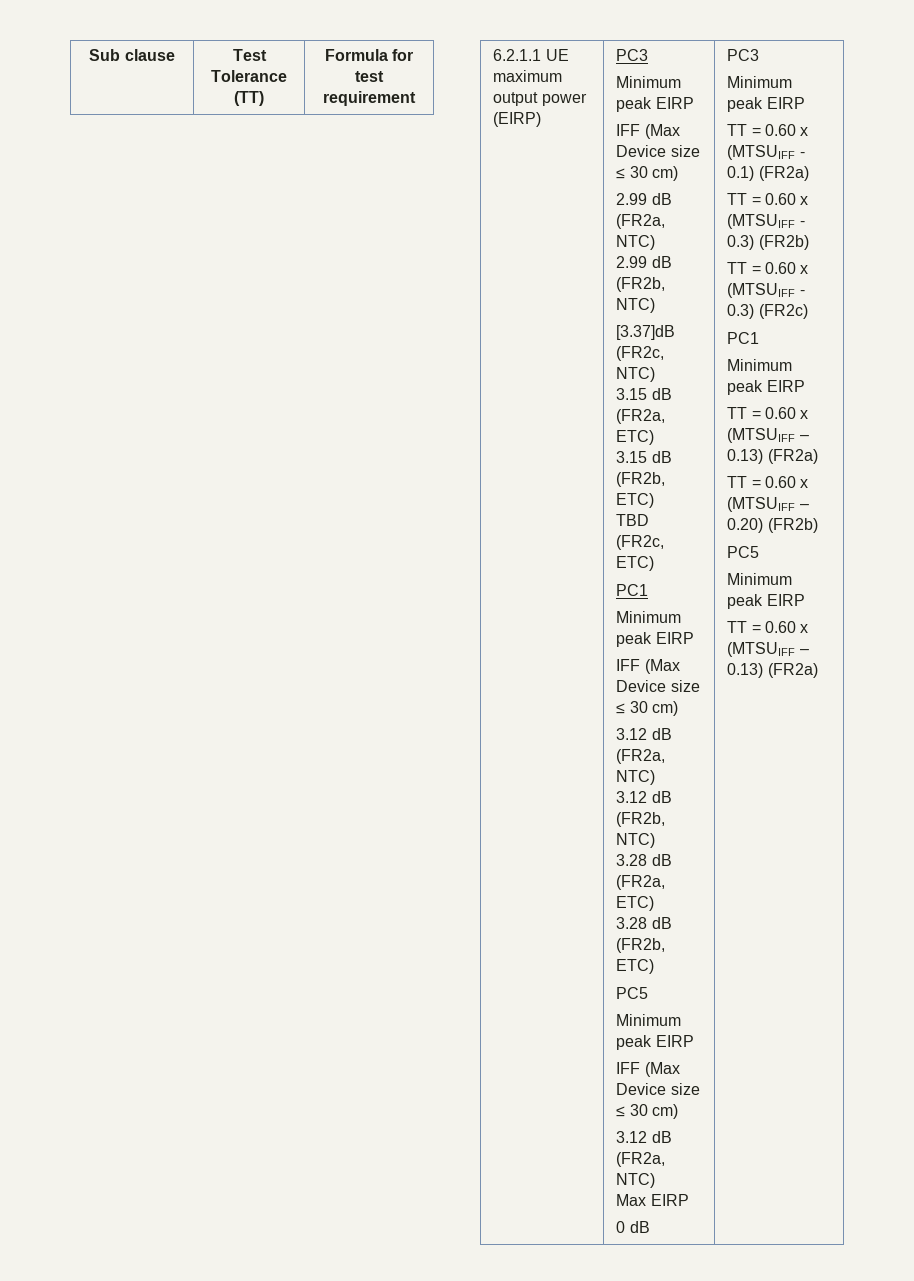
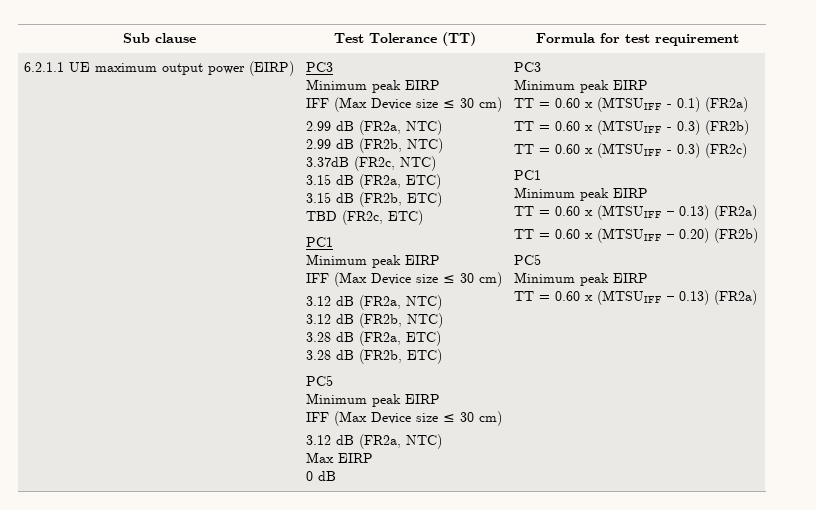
- [3.37]dB (FR2c, NTC)
+ 3.37dB (FR2c, NTC)

